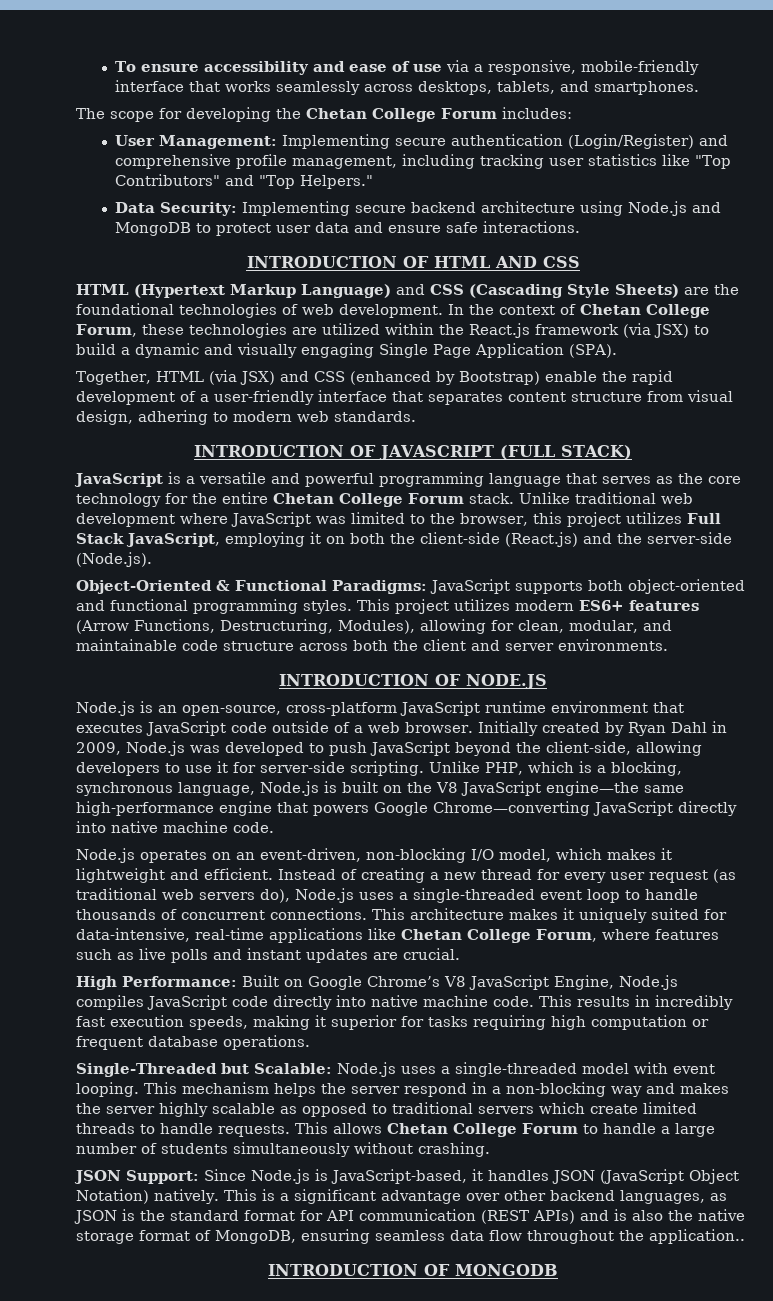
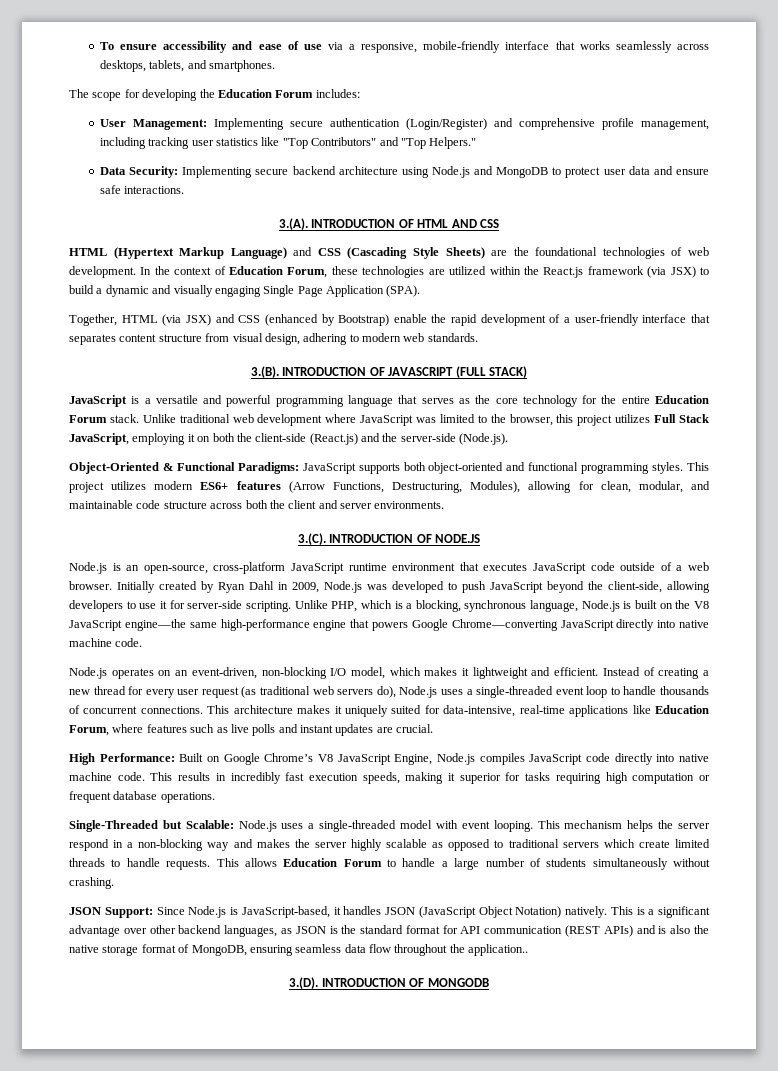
- The scope for developing the Chetan College Forum includes:
+ The scope for developing the Education Forum includes:
- INTRODUCTION OF HTML AND CSS
+ 3.(A). INTRODUCTION OF HTML AND CSS
- In the context of Chetan College Forum, these technologies are utilized within the React.js framework (via JSX) to build a dynamic and visually engaging Single Page Application (SPA).
+ In the context of Education Forum, these technologies are utilized within the React.js framework (via JSX) to build a dynamic and visually engaging Single Page Application (SPA).
- INTRODUCTION OF JAVASCRIPT (FULL STACK)
+ 3.(B). INTRODUCTION OF JAVASCRIPT (FULL STACK)
- JavaScript is a versatile and powerful programming language that serves as the core technology for the entire Chetan College Forum stack.
+ JavaScript is a versatile and powerful programming language that serves as the core technology for the entire Education Forum stack.
- INTRODUCTION OF NODE.JS
+ 3.(C). INTRODUCTION OF NODE.JS
- This architecture makes it uniquely suited for data-intensive, real-time applications like Chetan College Forum, where features such as live polls and instant updates are crucial.
+ This architecture makes it uniquely suited for data-intensive, real-time applications like Education Forum, where features such as live polls and instant updates are crucial.
- This allows Chetan College Forum to handle a large number of students simultaneously without crashing.
+ This allows Education Forum to handle a large number of students simultaneously without crashing.
- INTRODUCTION OF MONGODB
+ 3.(D). INTRODUCTION OF MONGODB

